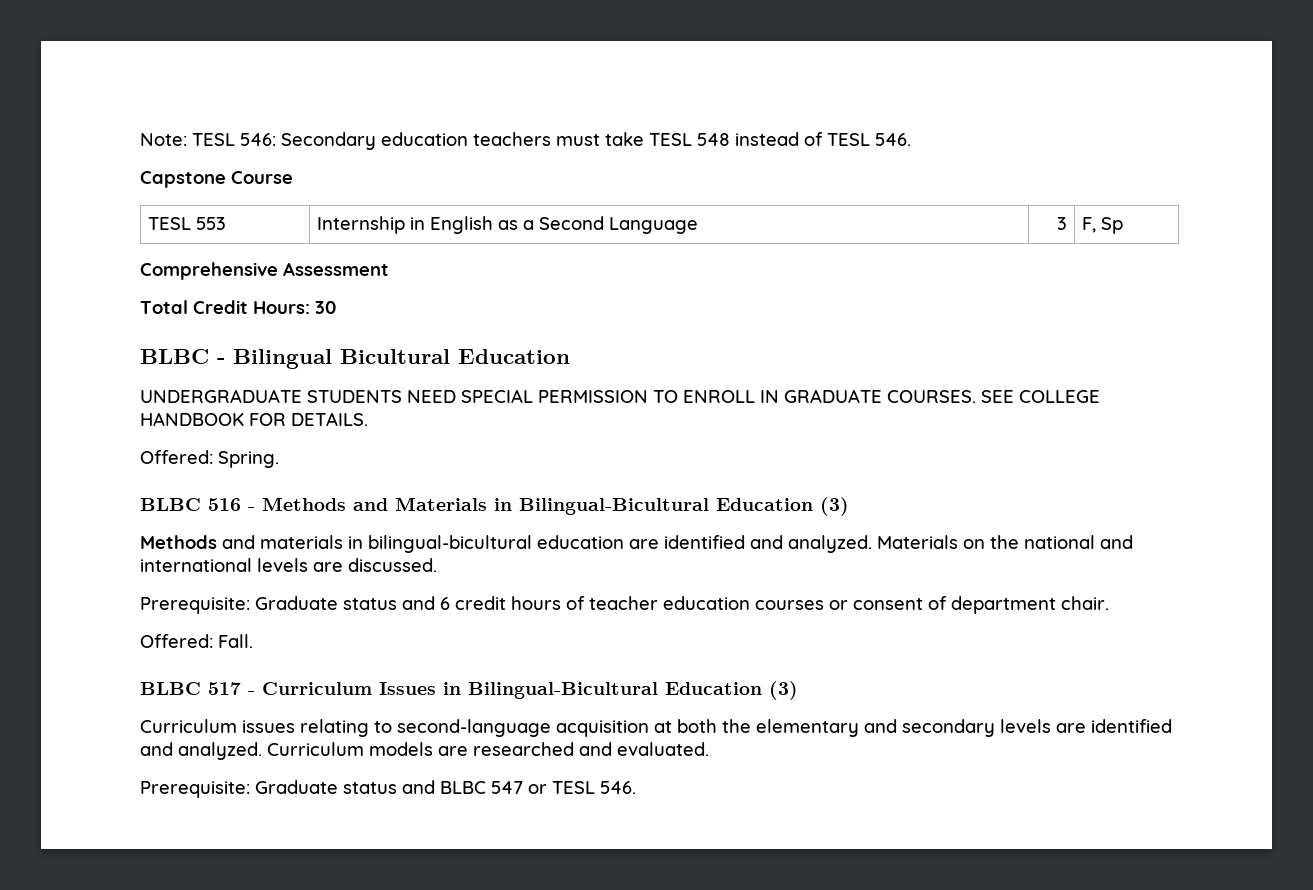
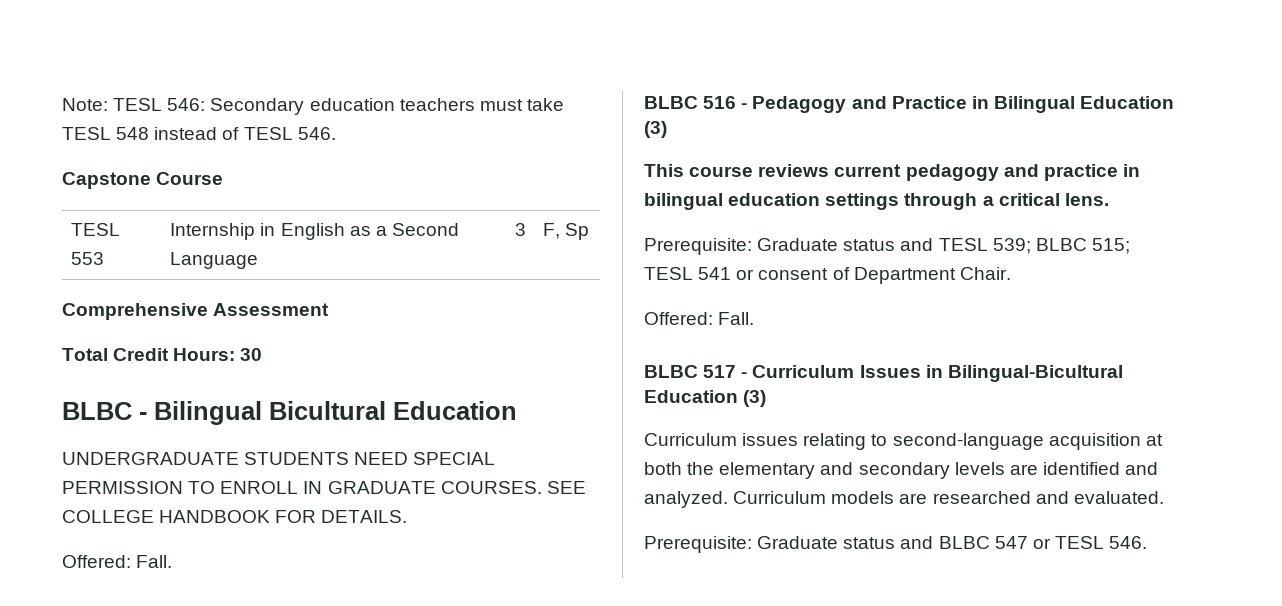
  SEE COLLEGE HANDBOOK FOR DETAILS.
- Offered: Spring.
+ Offered: Fall.
- BLBC 516 - Methods and Materials in Bilingual-Bicultural Education (3)
- Methods and materials in bilingual-bicultural education are identified and analyzed. Materials on the national and international levels are discussed.
- Prerequisite: Graduate status and 6 credit hours of teacher education courses or consent of department chair.
+ BLBC 516 - Pedagogy and Practice in Bilingual Education (3)
+ This course reviews current pedagogy and practice in bilingual education settings through a critical lens.
+ Prerequisite: Graduate status and TESL 539; BLBC 515; TESL 541 or consent of Department Chair.

